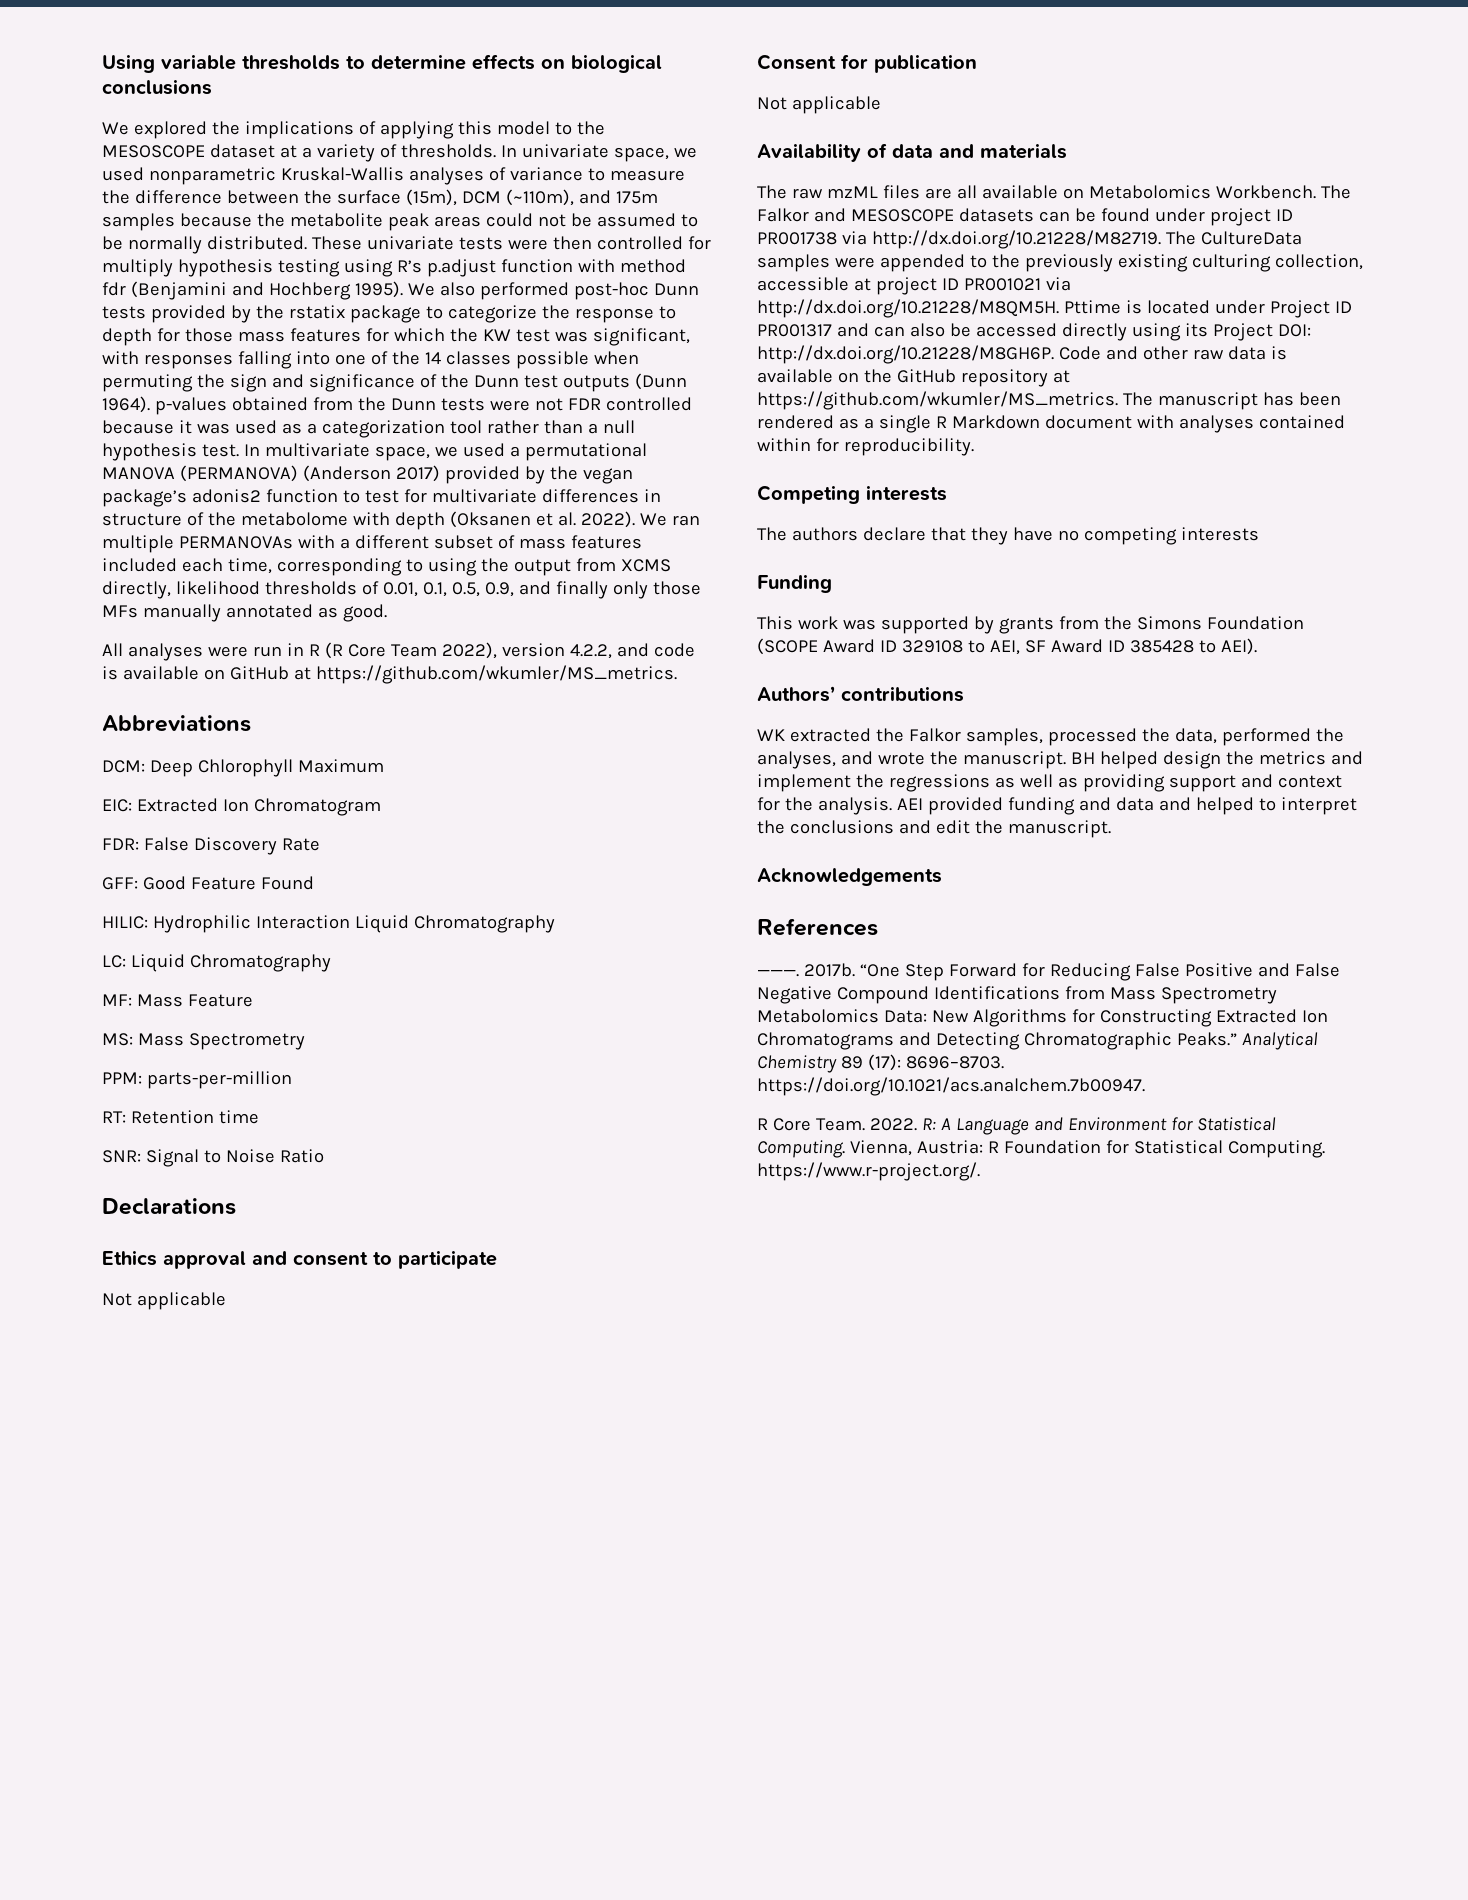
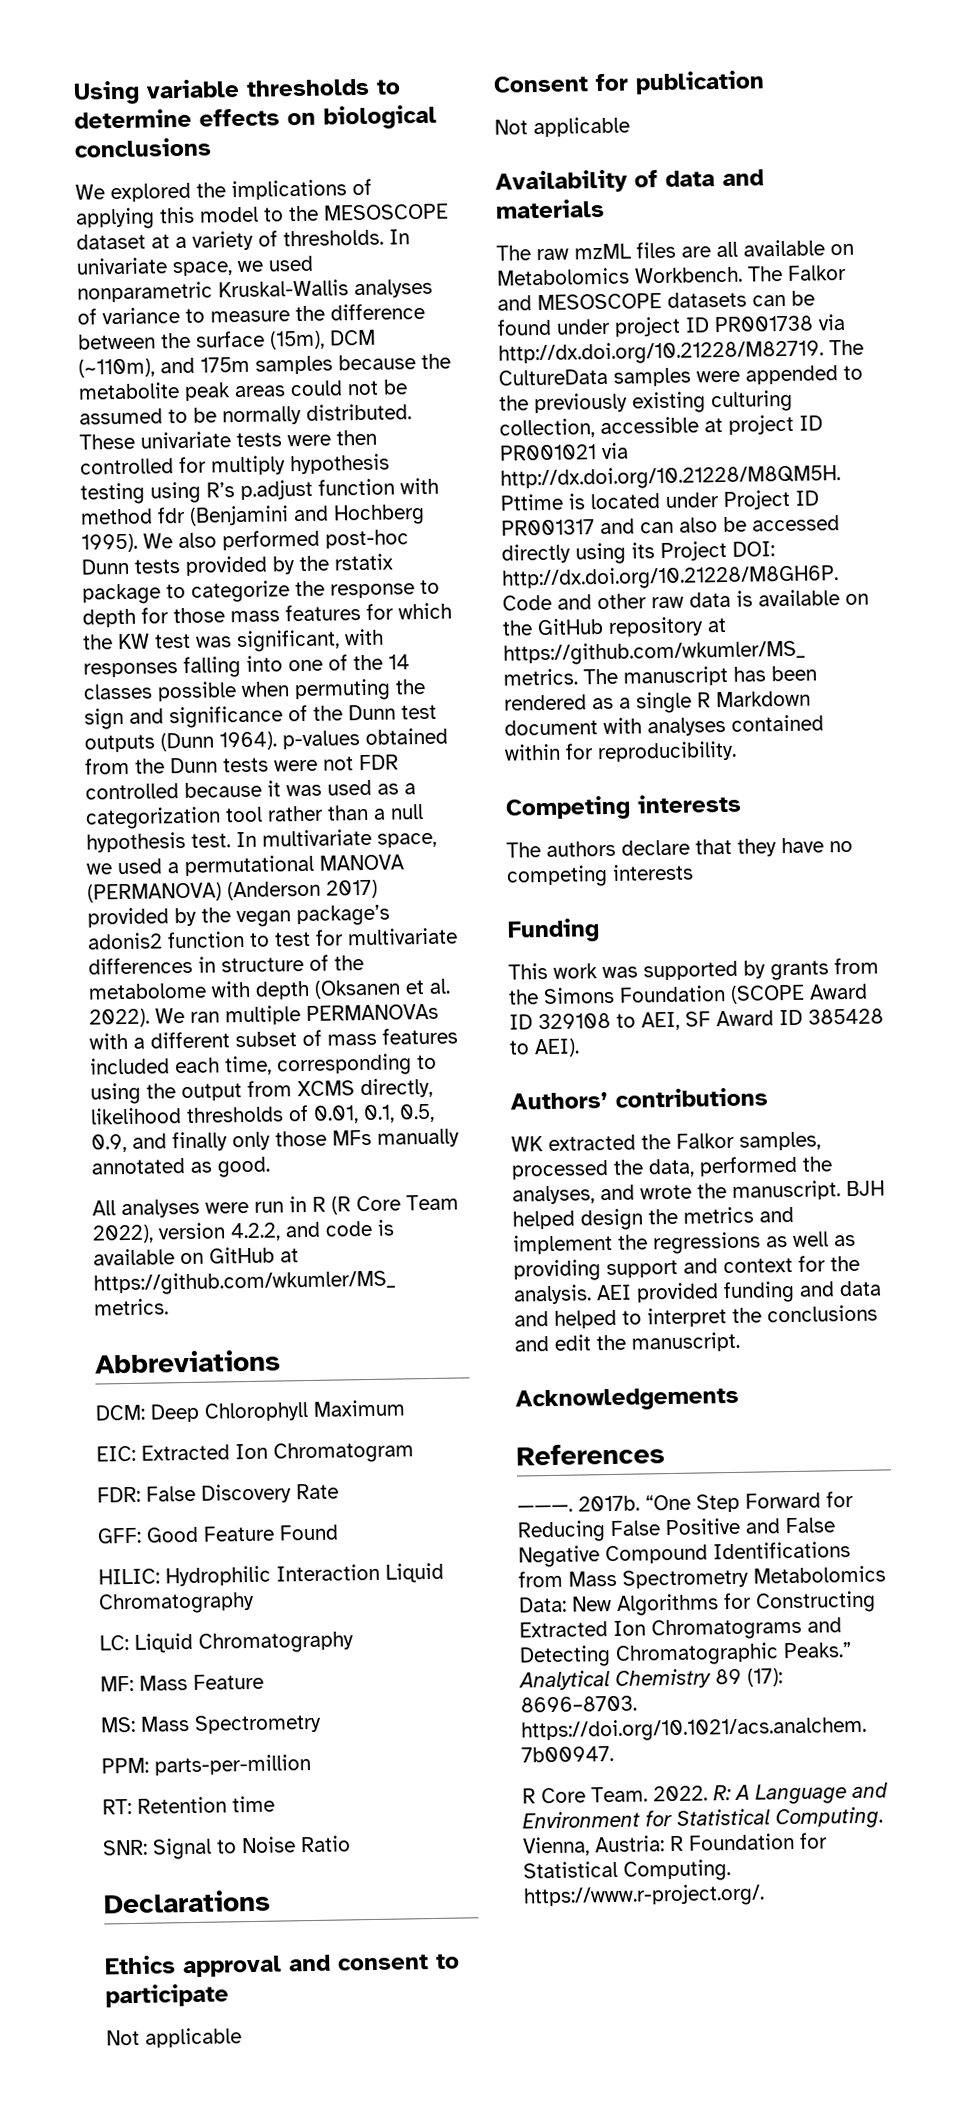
- BH helped design the metrics and implement the regressions as well as providing support and context for the analysis.
+ BJH helped design the metrics and implement the regressions as well as providing support and context for the analysis.

